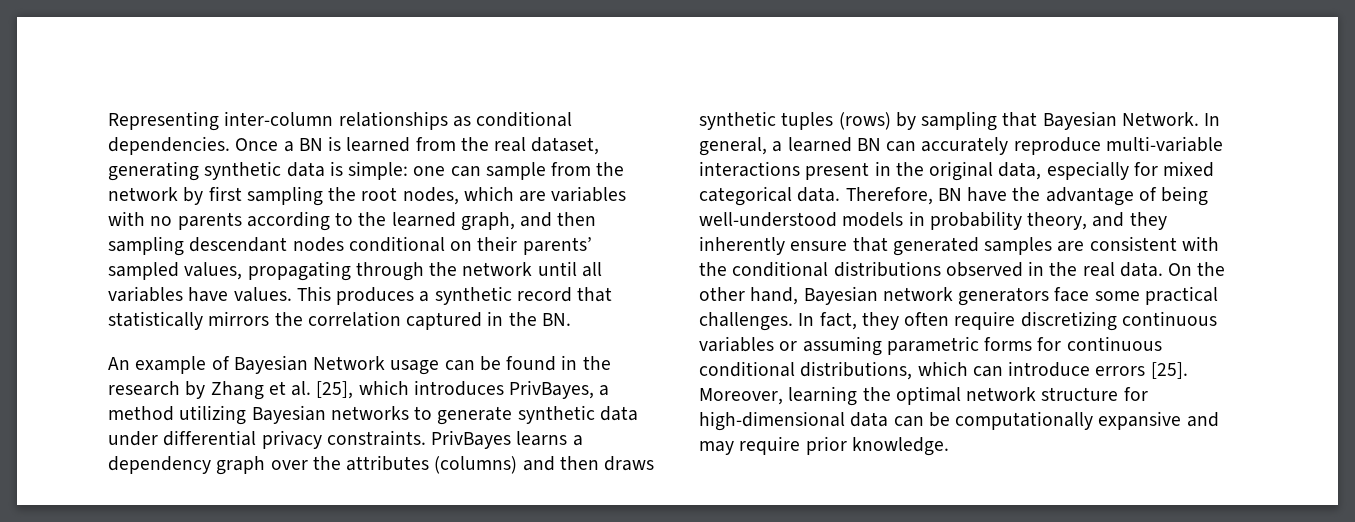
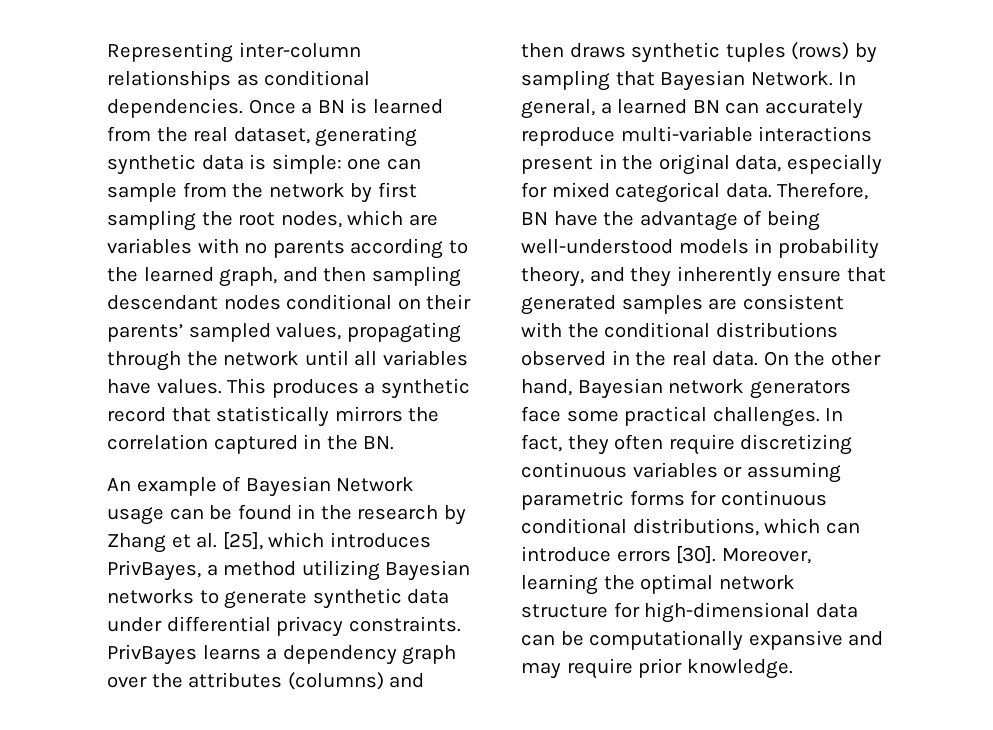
- In fact, they often require discretizing continuous variables or assuming parametric forms for continuous conditional distributions, which can introduce errors [25].
+ In fact, they often require discretizing continuous variables or assuming parametric forms for continuous conditional distributions, which can introduce errors [30].

